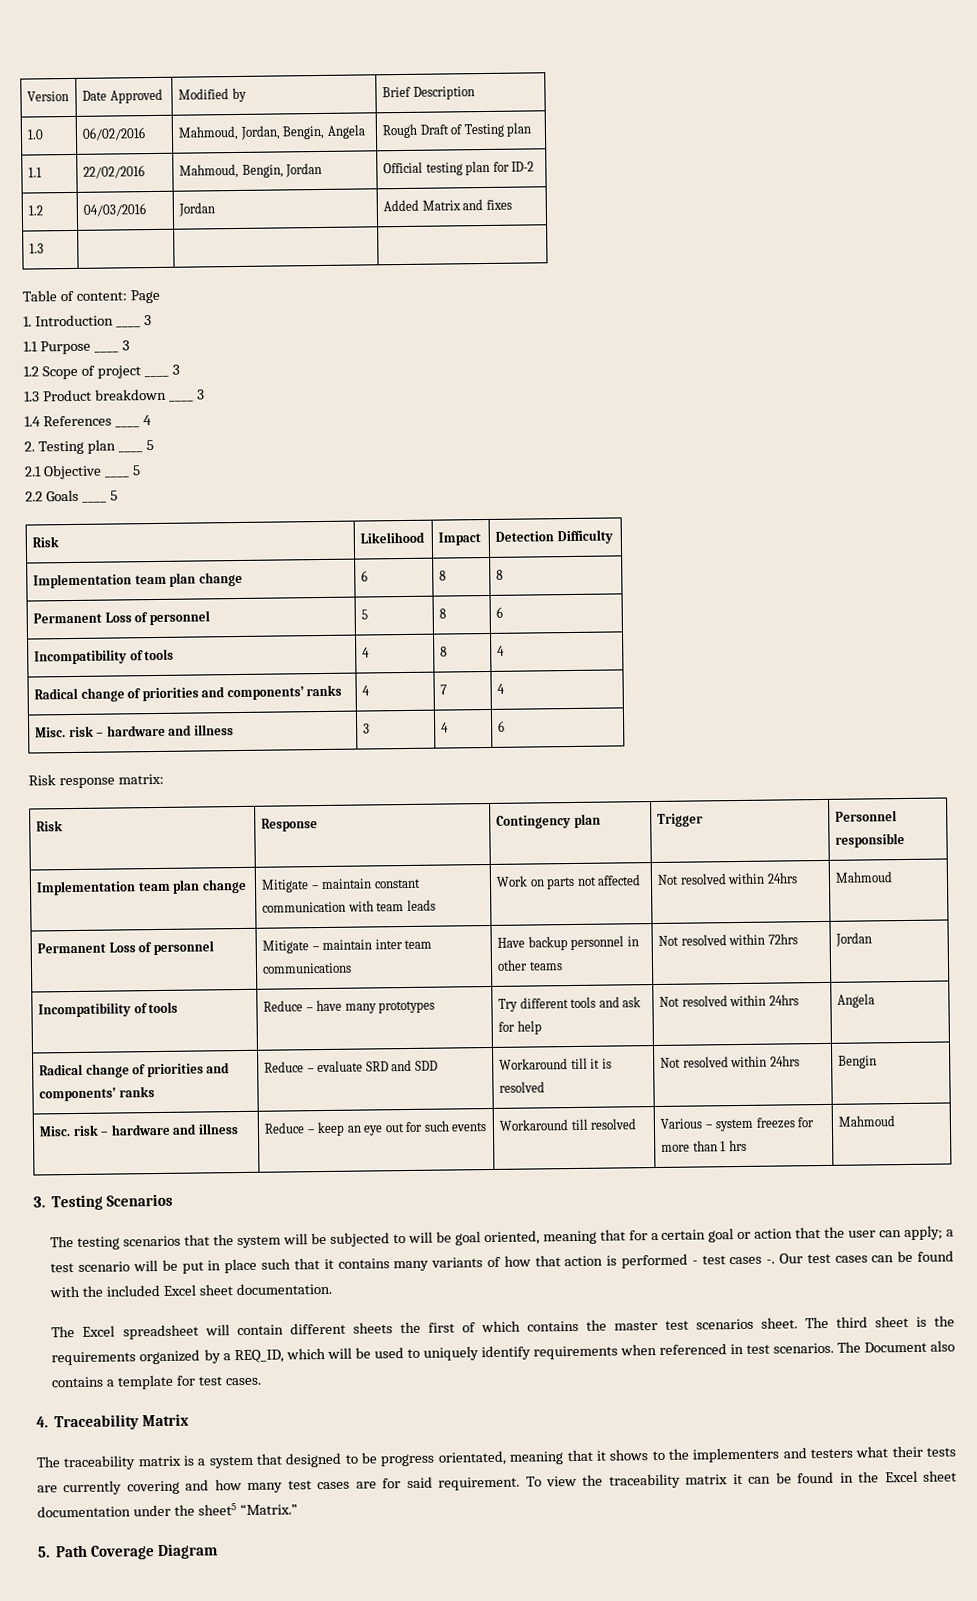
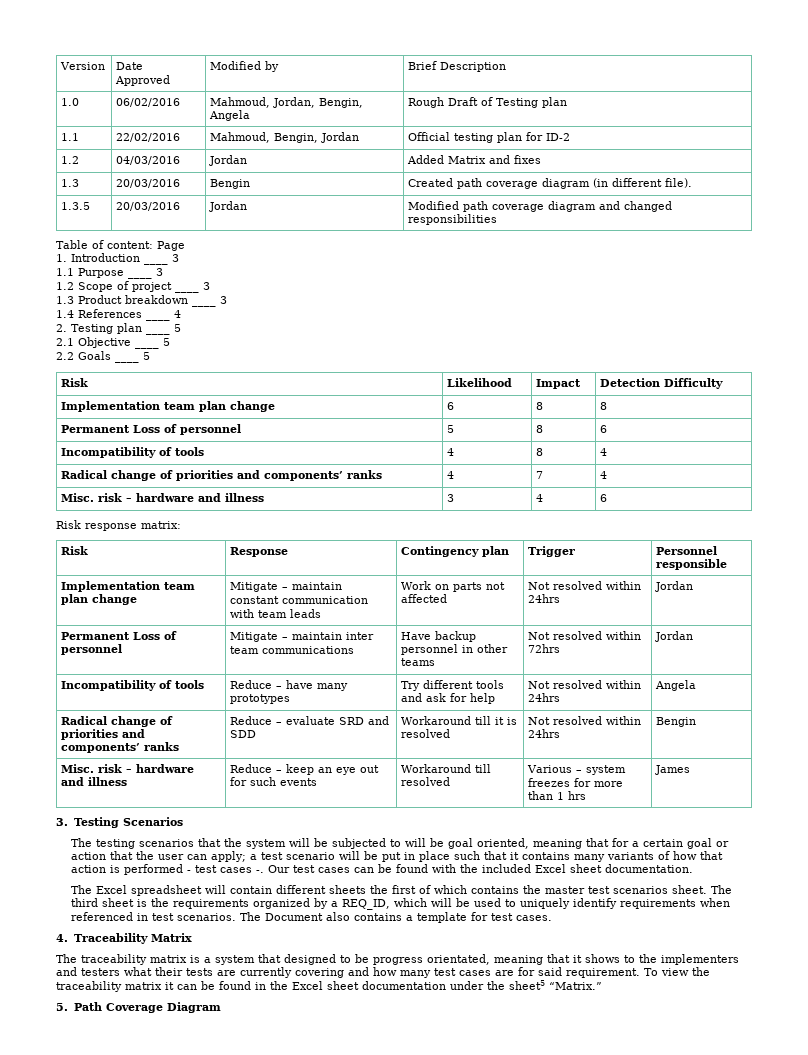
- 1.3 | | |
+ 1.3 | 20/03/2016 | Bengin | Created path coverage diagram (in different file).
+ 1.3.5 | 20/03/2016 | Jordan | Modified path coverage diagram and changed responsibilities
- Implementation team plan change | Mitigate – maintain constant communication with team leads | Work on parts not affected | Not resolved within 24hrs | Mahmoud
+ Implementation team plan change | Mitigate – maintain constant communication with team leads | Work on parts not affected | Not resolved within 24hrs | Jordan
- Misc. risk – hardware and illness | Reduce – keep an eye out for such events | Workaround till resolved | Various – system freezes for more than 1 hrs | Mahmoud
+ Misc. risk – hardware and illness | Reduce – keep an eye out for such events | Workaround till resolved | Various – system freezes for more than 1 hrs | James

